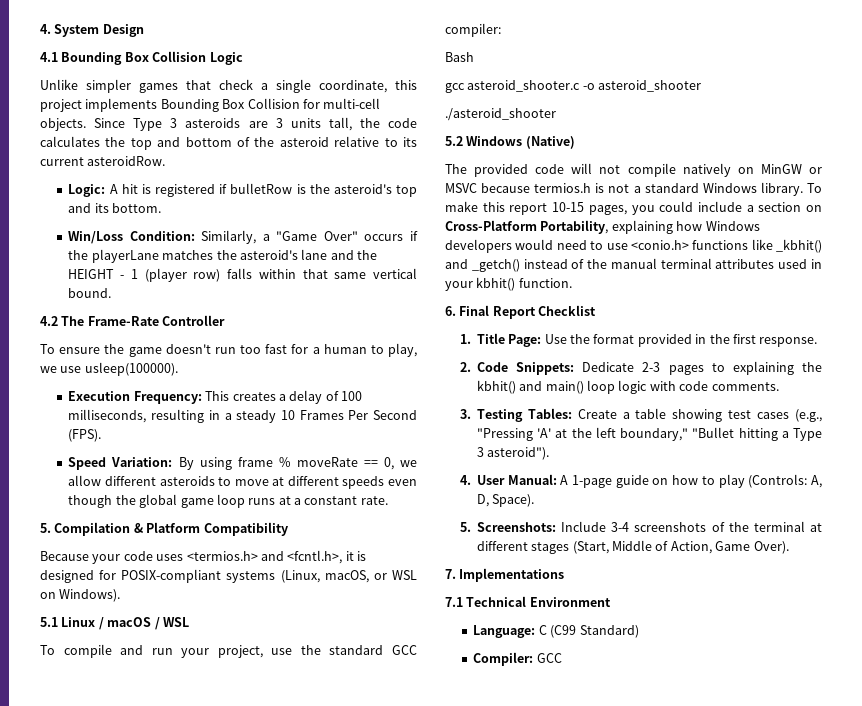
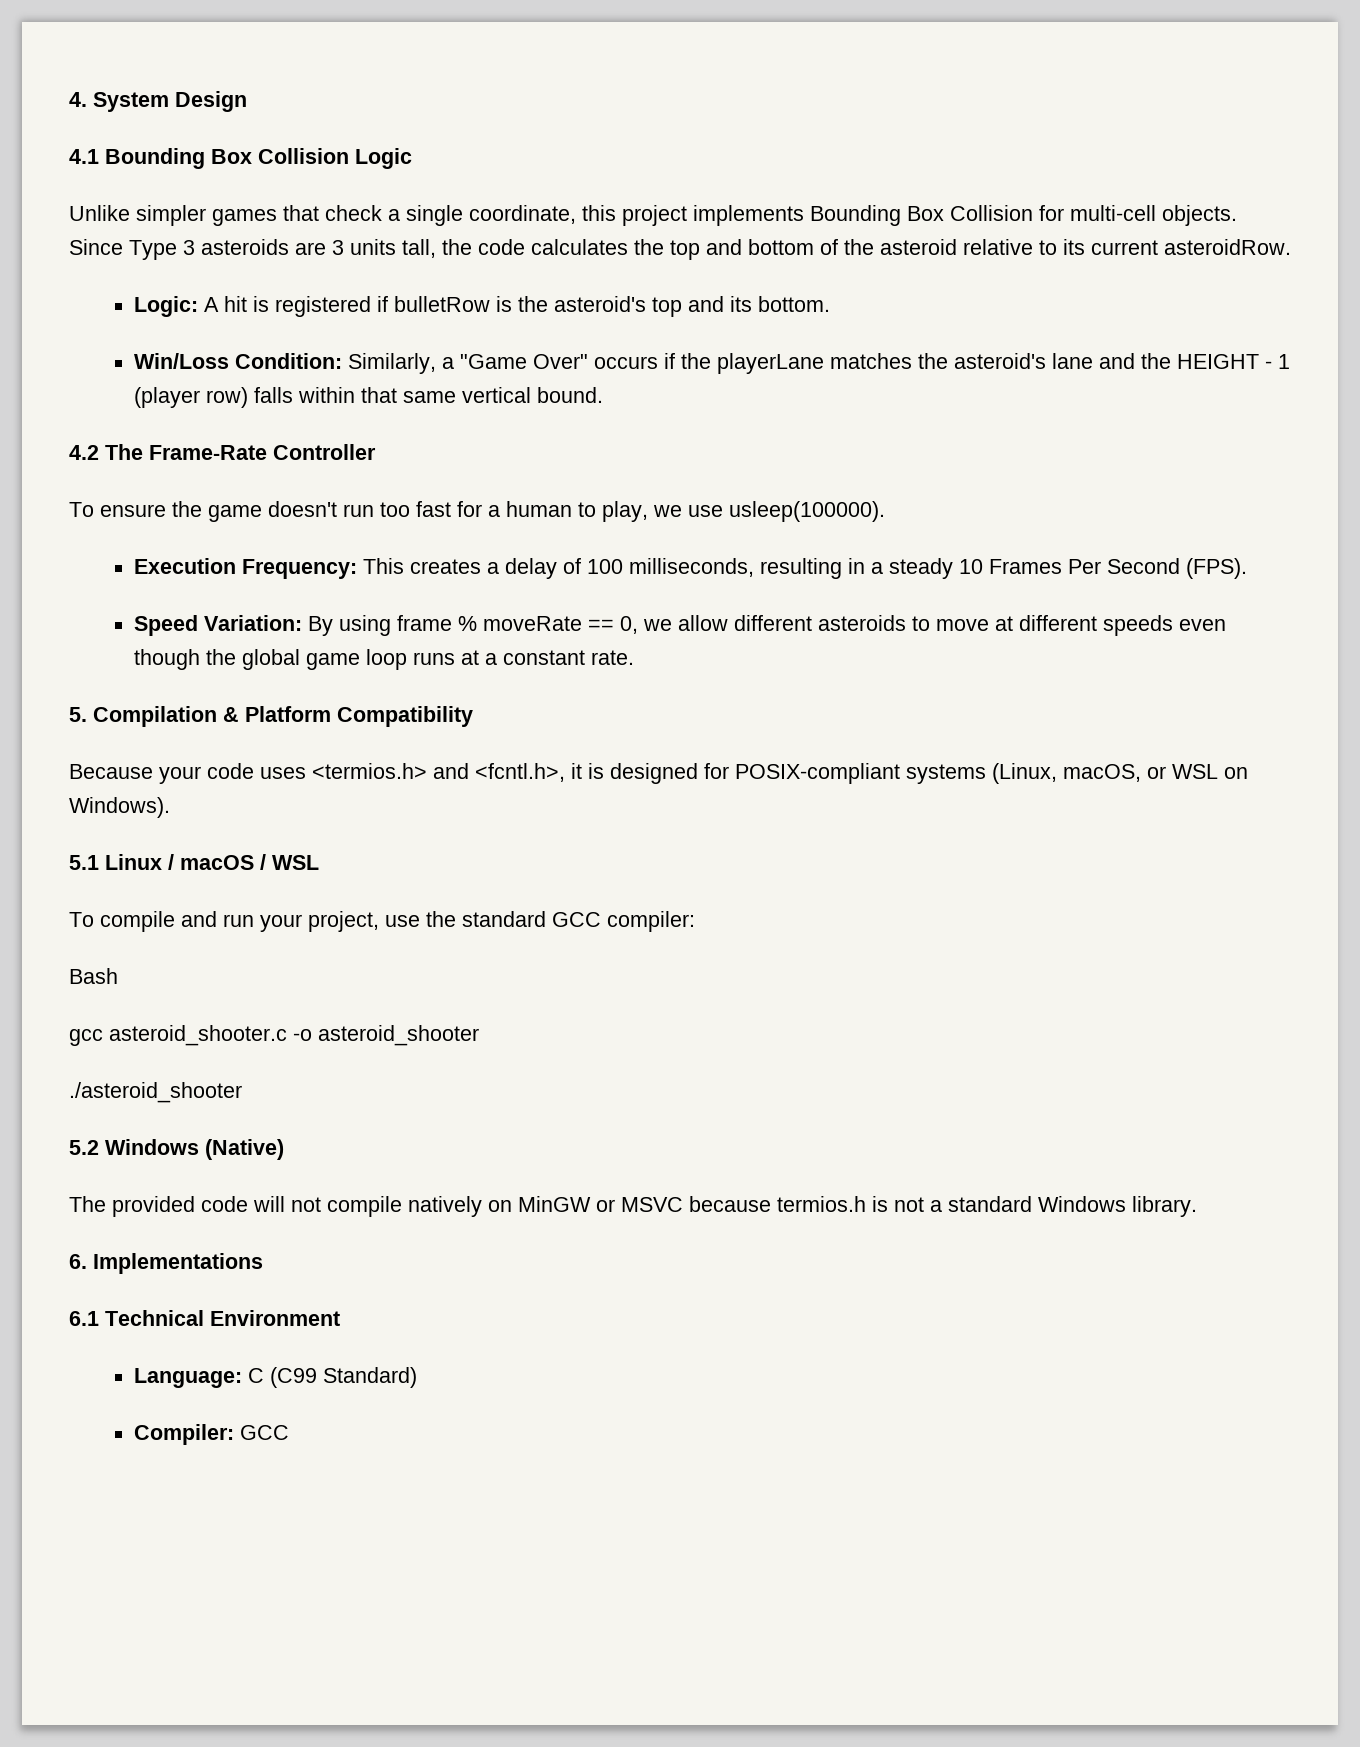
- The provided code will not compile natively on MinGW or MSVC because termios.h is not a standard Windows library. To make this report 10-15 pages, you could include a section on Cross-Platform Portability, explaining how Windows developers would need to use <conio.h> functions like _kbhit() and _getch() instead of the manual terminal attributes used in your kbhit() function.
- 6. Final Report Checklist
- 1. Title Page: Use the format provided in the first response.
- 2. Code Snippets: Dedicate 2-3 pages to explaining the kbhit() and main() loop logic with code comments.
- 3. Testing Tables: Create a table showing test cases (e.g., "Pressing 'A' at the left boundary," "Bullet hitting a Type 3 asteroid").
- 4. User Manual: A 1-page guide on how to play (Controls: A, D, Space).
- 5. Screenshots: Include 3-4 screenshots of the terminal at different stages (Start, Middle of Action, Game Over).
- 7. Implementations
+ The provided code will not compile natively on MinGW or MSVC because termios.h is not a standard Windows library.
+ 6. Implementations
- 7.1 Technical Environment
+ 6.1 Technical Environment

